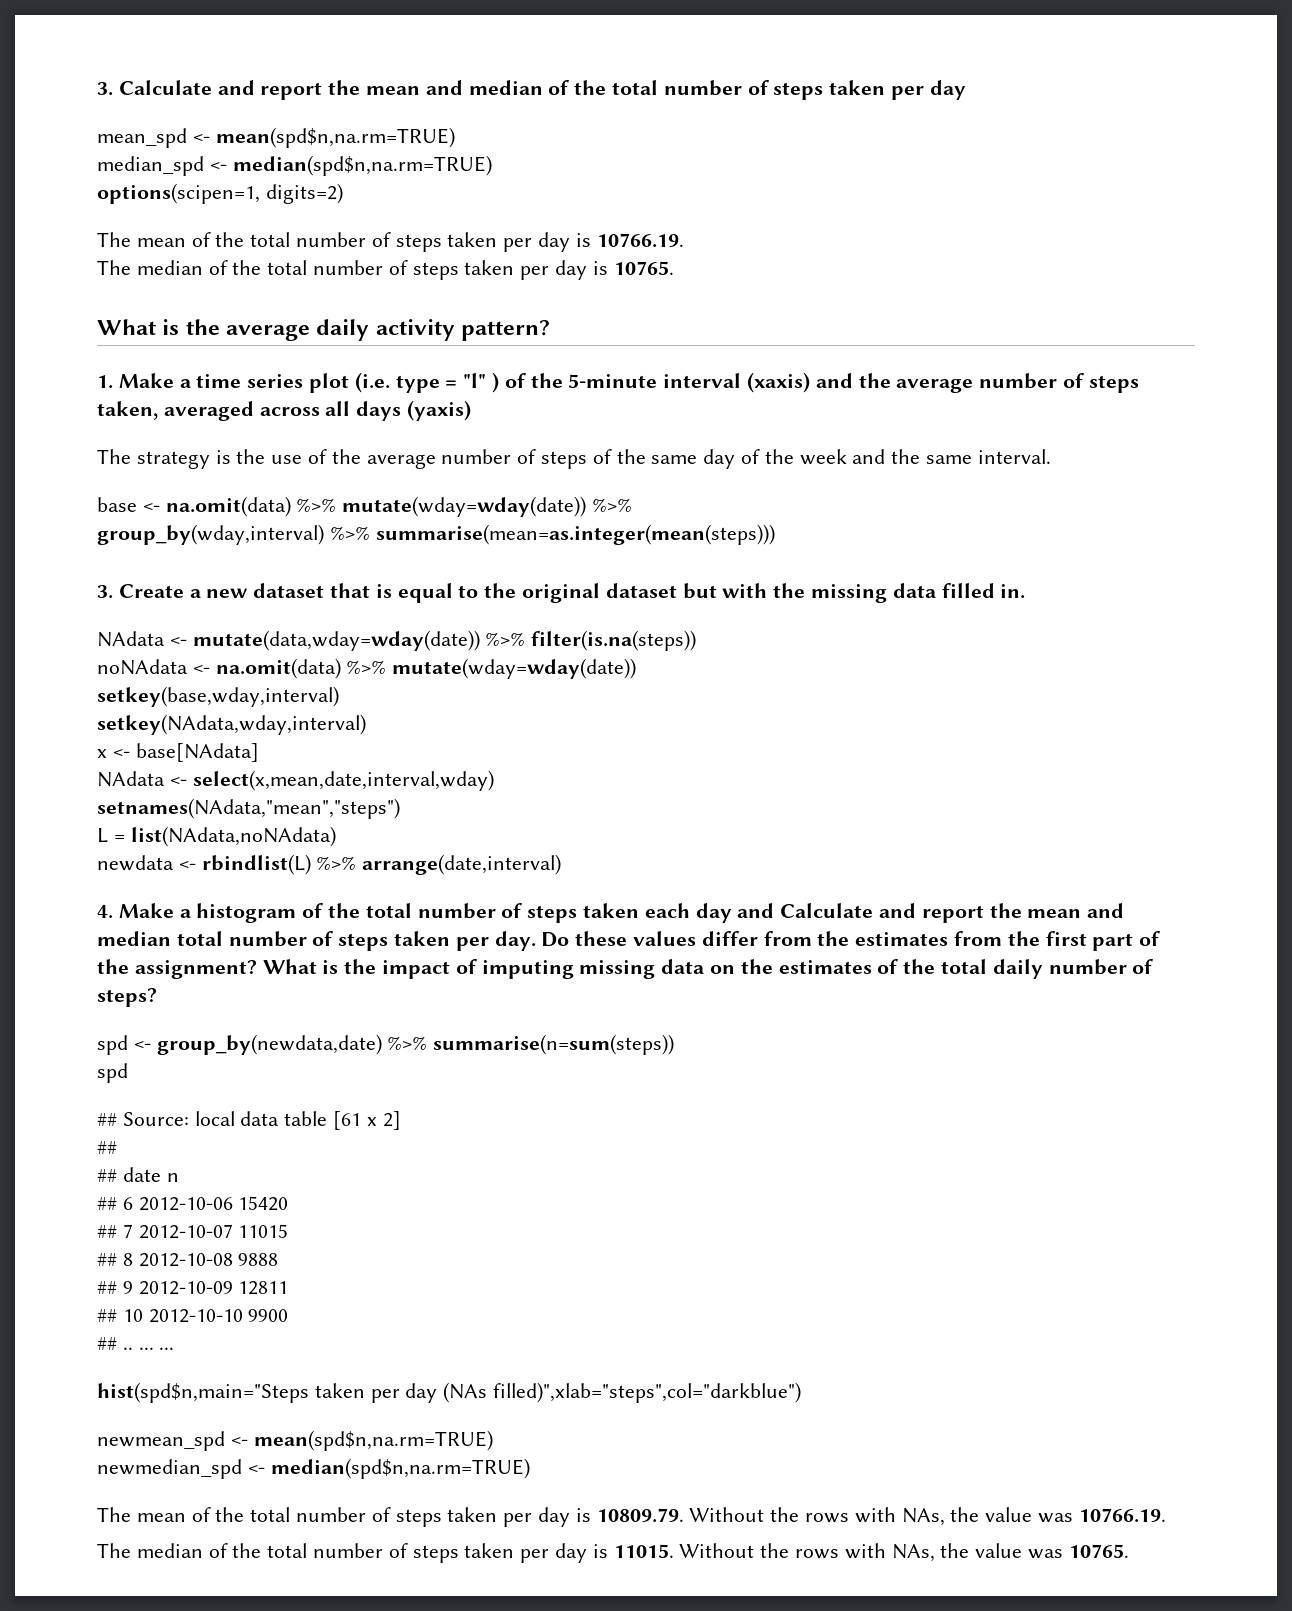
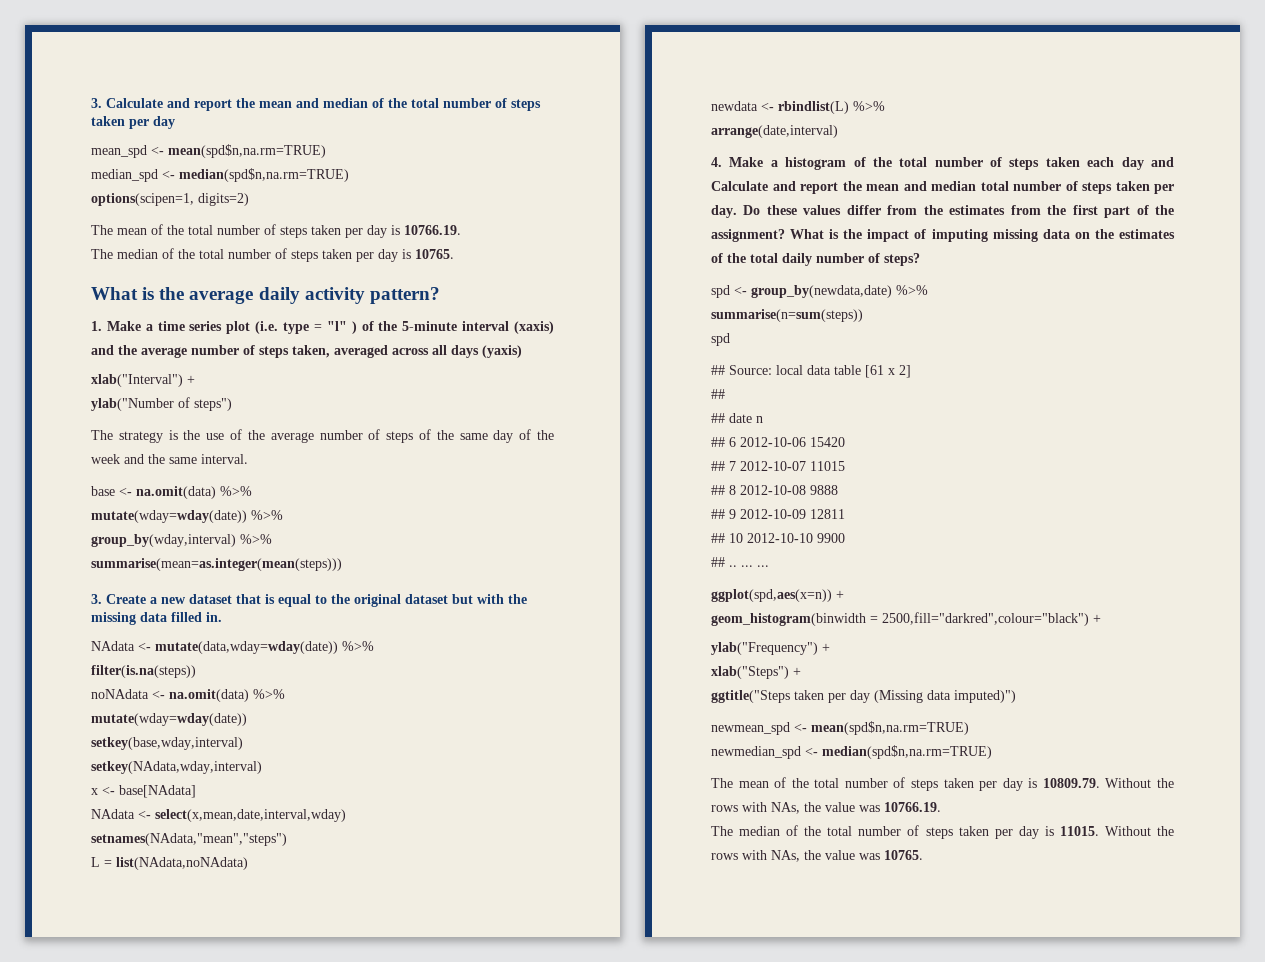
+ xlab("Interval") +
+ ylab("Number of steps")
- base <- na.omit(data) %>% mutate(wday=wday(date)) %>%
+ base <- na.omit(data) %>%
+ mutate(wday=wday(date)) %>%
- group_by(wday,interval) %>% summarise(mean=as.integer(mean(steps)))
+ group_by(wday,interval) %>%
+ summarise(mean=as.integer(mean(steps)))
- NAdata <- mutate(data,wday=wday(date)) %>% filter(is.na(steps))
+ NAdata <- mutate(data,wday=wday(date)) %>%
+ filter(is.na(steps))
- noNAdata <- na.omit(data) %>% mutate(wday=wday(date))
+ noNAdata <- na.omit(data) %>%
+ mutate(wday=wday(date))
- newdata <- rbindlist(L) %>% arrange(date,interval)
+ newdata <- rbindlist(L) %>%
+ arrange(date,interval)
- spd <- group_by(newdata,date) %>% summarise(n=sum(steps))
+ spd <- group_by(newdata,date) %>%
+ summarise(n=sum(steps))
- hist(spd$n,main="Steps taken per day (NAs filled)",xlab="steps",col="darkblue")
+ ggplot(spd,aes(x=n)) +
+ geom_histogram(binwidth = 2500,fill="darkred",colour="black") +
+ ylab("Frequency") +
+ xlab("Steps") +
+ ggtitle("Steps taken per day (Missing data imputed)")

